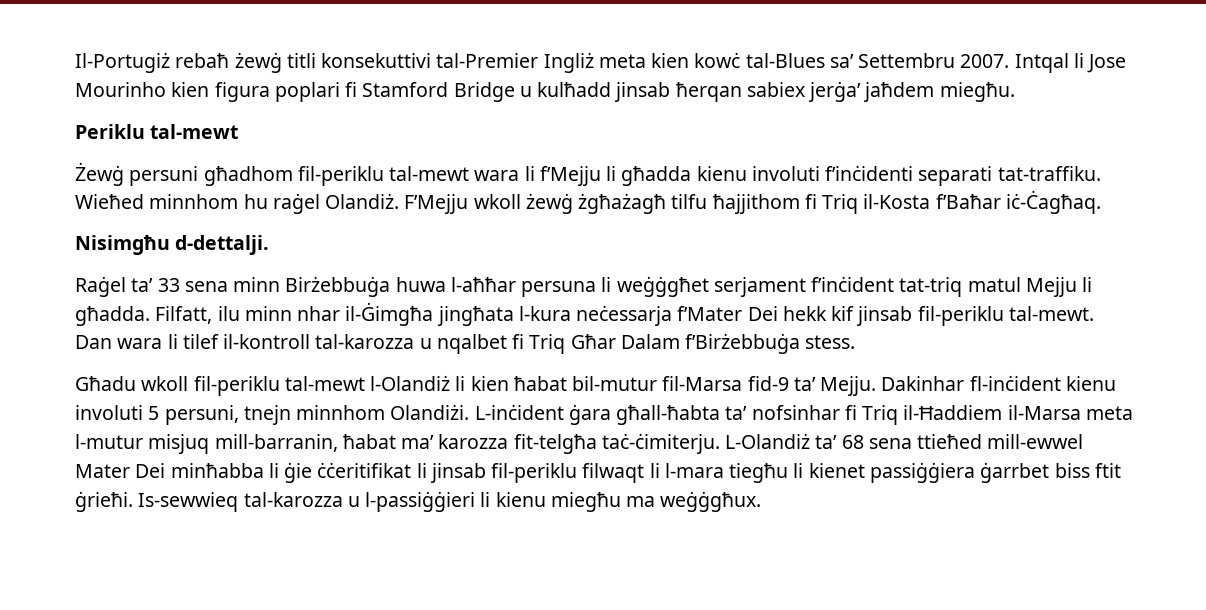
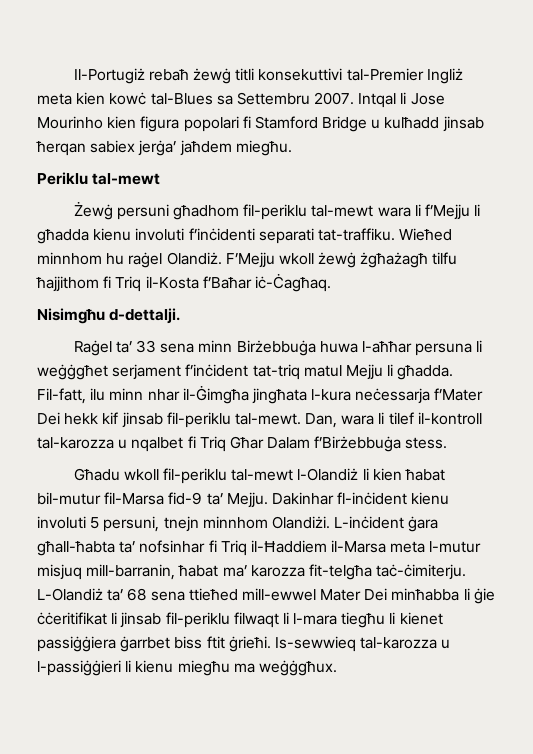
- Il-Portugiż rebaħ żewġ titli konsekuttivi tal-Premier Ingliż meta kien kowċ tal-Blues sa’ Settembru 2007.
+ Il-Portugiż rebaħ żewġ titli konsekuttivi tal-Premier Ingliż meta kien kowċ tal-Blues sa Settembru 2007.
- Intqal li Jose Mourinho kien figura poplari fi Stamford Bridge u kulħadd jinsab ħerqan sabiex jerġa’ jaħdem miegħu.
+ Intqal li Jose Mourinho kien figura popolari fi Stamford Bridge u kulħadd jinsab ħerqan sabiex jerġa’ jaħdem miegħu.
- Filfatt, ilu minn nhar il-Ġimgħa jingħata l-kura neċessarja f’Mater Dei hekk kif jinsab fil-periklu tal-mewt.
+ Fil-fatt, ilu minn nhar il-Ġimgħa jingħata l-kura neċessarja f’Mater Dei hekk kif jinsab fil-periklu tal-mewt.
- Dan wara li tilef il-kontroll tal-karozza u nqalbet fi Triq Għar Dalam f’Birżebbuġa stess.
+ Dan, wara li tilef il-kontroll tal-karozza u nqalbet fi Triq Għar Dalam f’Birżebbuġa stess.

